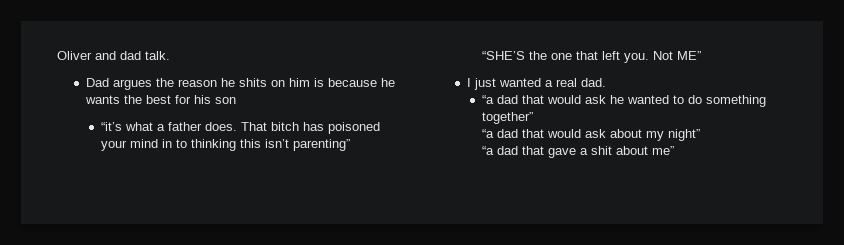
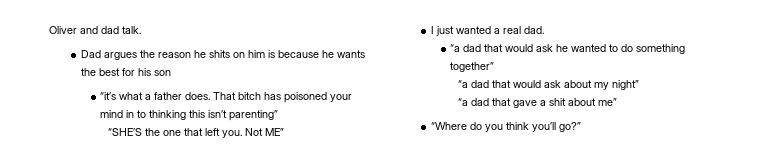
+ “Where do you think you’ll go?”

